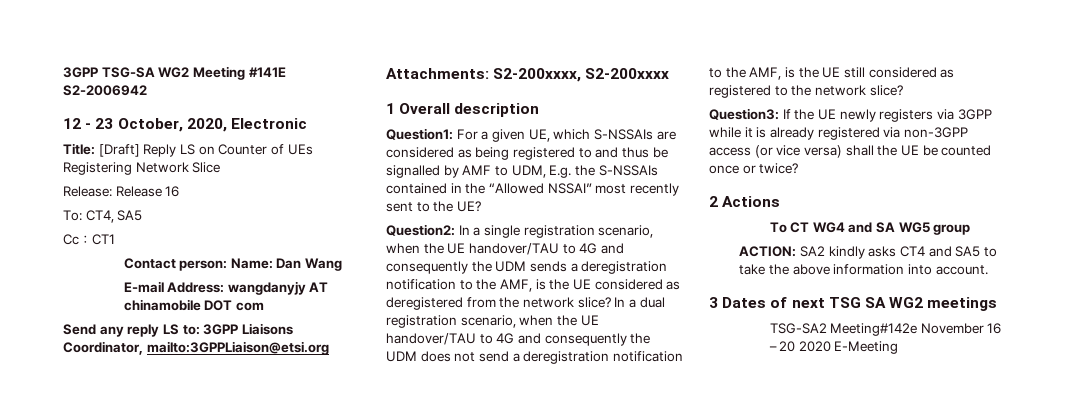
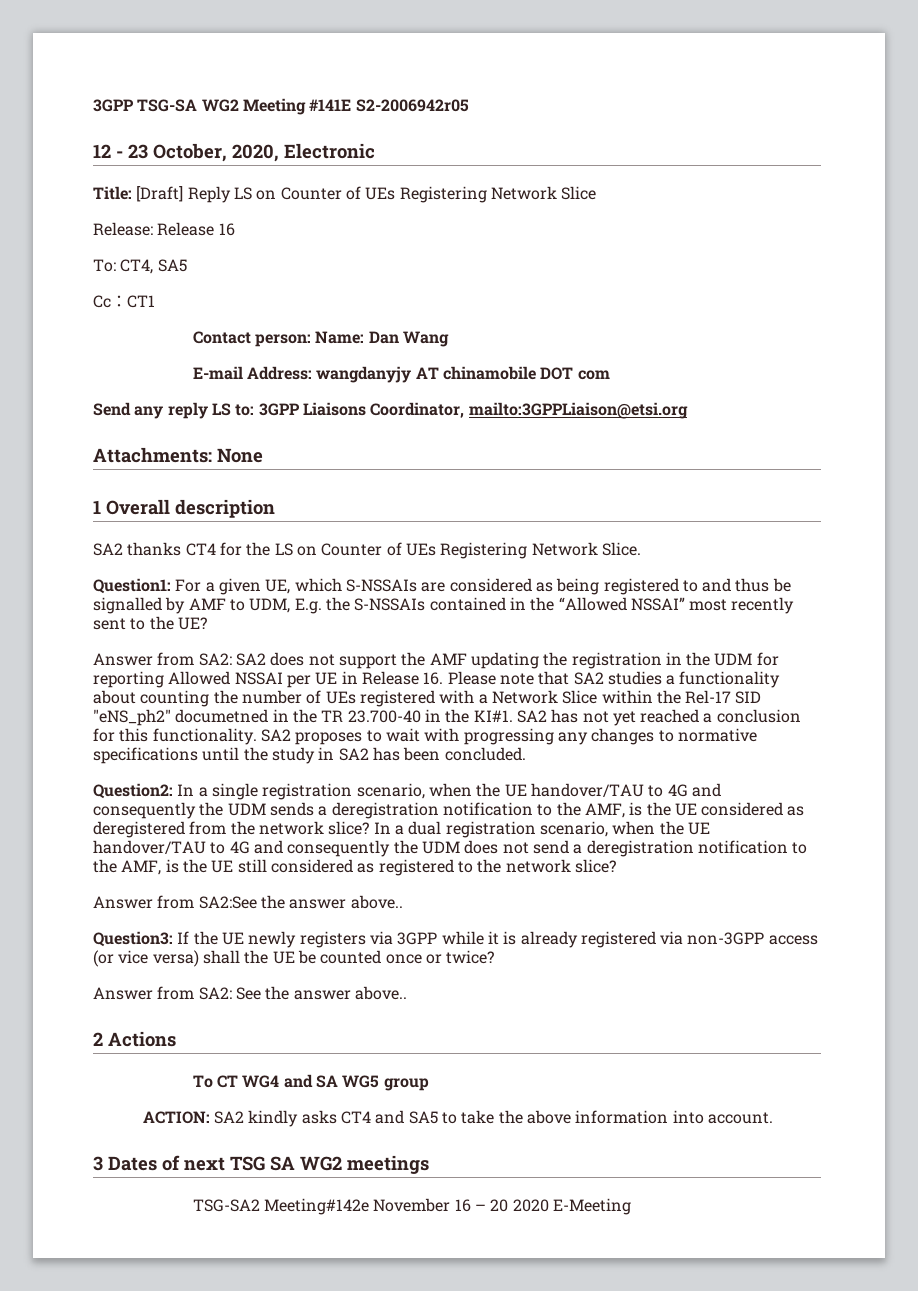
- 3GPP TSG-SA WG2 Meeting #141E S2-2006942
+ 3GPP TSG-SA WG2 Meeting #141E S2-2006942r05
- Attachments: S2-200xxxx, S2-200xxxx
+ Attachments: None
+ SA2 thanks CT4 for the LS on Counter of UEs Registering Network Slice.
+ Answer from SA2: SA2 does not support the AMF updating the registration in the UDM for reporting Allowed NSSAI per UE in Release 16. Please note that SA2 studies a functionality about counting the number of UEs registered with a Network Slice within the Rel-17 SID "eNS_ph2" documetned in the TR 23.700-40 in the KI#1. SA2 has not yet reached a conclusion for this functionality. SA2 proposes to wait with progressing any changes to normative specifications until the study in SA2 has been concluded.
+ Answer from SA2:See the answer above..
+ Answer from SA2: See the answer above..

